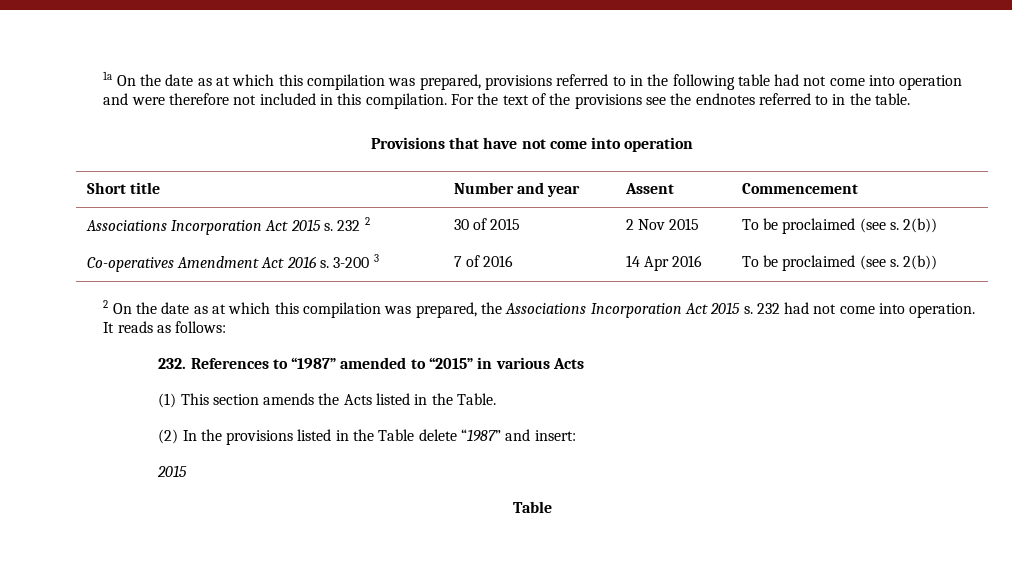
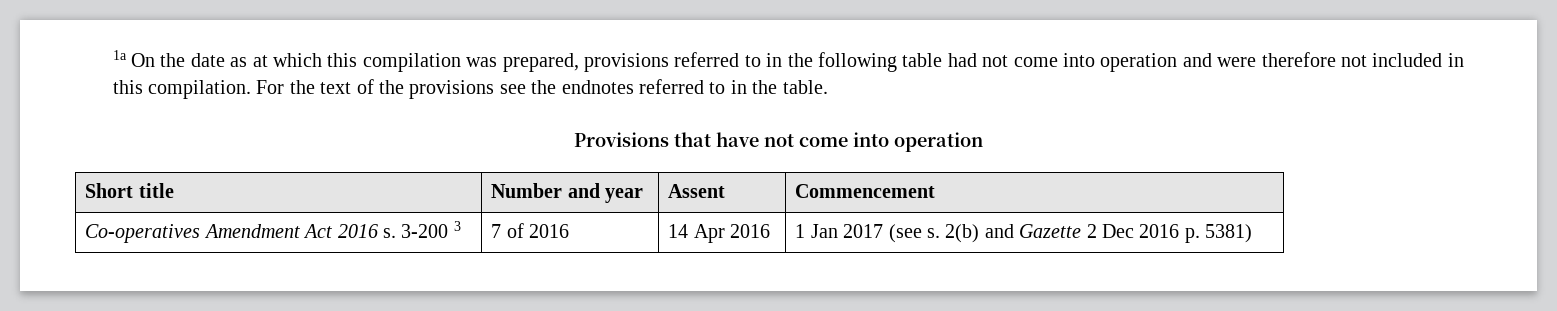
- Associations Incorporation Act 2015 s. 232 2 | 30 of 2015 | 2 Nov 2015 | To be proclaimed (see s. 2(b))
- Co-operatives Amendment Act 2016 s. 3-200 3 | 7 of 2016 | 14 Apr 2016 | To be proclaimed (see s. 2(b))
- 2 On the date as at which this compilation was prepared, the Associations Incorporation Act 2015 s. 232 had not come into operation. It reads as follows:
- 232. References to “1987” amended to “2015” in various Acts
- (1) This section amends the Acts listed in the Table.
- (2) In the provisions listed in the Table delete “1987” and insert:
- 2015
- Table
+ Co-operatives Amendment Act 2016 s. 3-200 3 | 7 of 2016 | 14 Apr 2016 | 1 Jan 2017 (see s. 2(b) and Gazette 2 Dec 2016 p. 5381)

